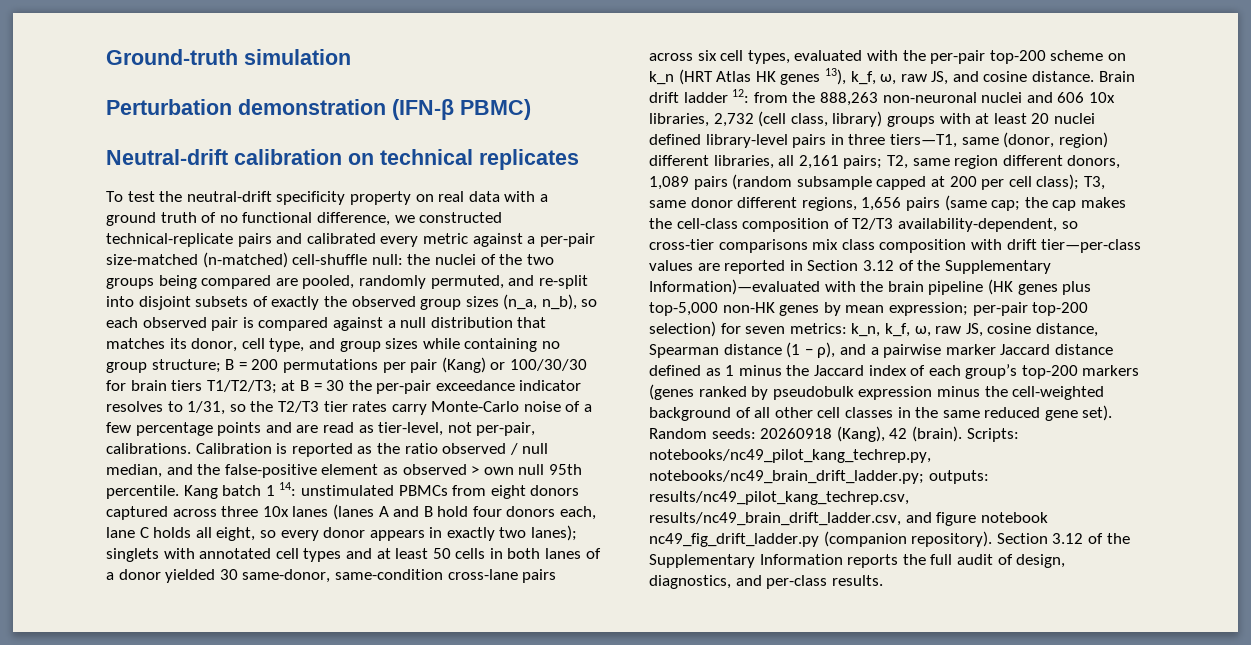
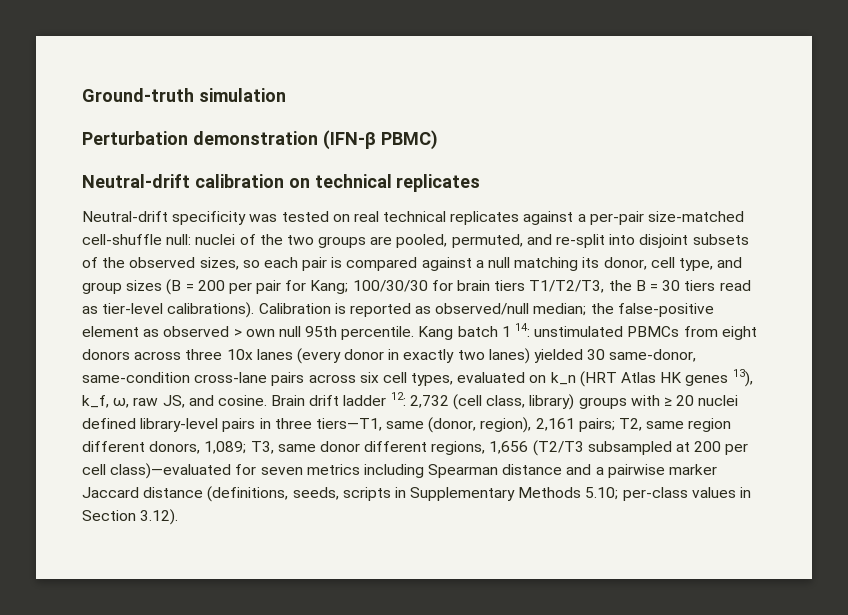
- To test the neutral-drift specificity property on real data with a ground truth of no functional difference, we constructed technical-replicate pairs and calibrated every metric against a per-pair size-matched (n-matched) cell-shuffle null: the nuclei of the two groups being compared are pooled, randomly permuted, and re-split into disjoint subsets of exactly the observed group sizes (n_a, n_b), so each observed pair is compared against a null distribution that matches its donor, cell type, and group sizes while containing no group structure; B = 200 permutations per pair (Kang) or 100/30/30 for brain tiers T1/T2/T3; at B = 30 the per-pair exceedance indicator resolves to 1/31, so the T2/T3 tier rates carry Monte-Carlo noise of a few percentage points and are read as tier-level, not per-pair, calibrations. Calibration is reported as the ratio observed / null median, and the false-positive element as observed > own null 95th percentile.
+ Neutral-drift specificity was tested on real technical replicates against a per-pair size-matched cell-shuffle null: nuclei of the two groups are pooled, permuted, and re-split into disjoint subsets of the observed sizes, so each pair is compared against a null matching its donor, cell type, and group sizes (B = 200 per pair for Kang; 100/30/30 for brain tiers T1/T2/T3, the B = 30 tiers read as tier-level calibrations). Calibration is reported as observed/null median; the false-positive element as observed > own null 95th percentile.
- Kang batch 1 14: unstimulated PBMCs from eight donors captured across three 10x lanes (lanes A and B hold four donors each, lane C holds all eight, so every donor appears in exactly two lanes); singlets with annotated cell types and at least 50 cells in both lanes of a donor yielded 30 same-donor, same-condition cross-lane pairs across six cell types, evaluated with the per-pair top-200 scheme on k_n (HRT Atlas HK genes 13), k_f, ω, raw JS, and cosine distance.
+ Kang batch 1 14: unstimulated PBMCs from eight donors across three 10x lanes (every donor in exactly two lanes) yielded 30 same-donor, same-condition cross-lane pairs across six cell types, evaluated on k_n (HRT Atlas HK genes 13), k_f, ω, raw JS, and cosine.
- Brain drift ladder 12: from the 888,263 non-neuronal nuclei and 606 10x libraries, 2,732 (cell class, library) groups with at least 20 nuclei defined library-level pairs in three tiers—T1, same (donor, region) different libraries, all 2,161 pairs; T2, same region different donors, 1,089 pairs (random subsample capped at 200 per cell class); T3, same donor different regions, 1,656 pairs (same cap; the cap makes the cell-class composition of T2/T3 availability-dependent, so cross-tier comparisons mix class composition with drift tier—per-class values are reported in Section 3.12 of the Supplementary Information)—evaluated with the brain pipeline (HK genes plus top-5,000 non-HK genes by mean expression; per-pair top-200 selection) for seven metrics: k_n, k_f, ω, raw JS, cosine distance, Spearman distance (1 − ρ), and a pairwise marker Jaccard distance defined as 1 minus the Jaccard index of each group’s top-200 markers (genes ranked by pseudobulk expression minus the cell-weighted background of all other cell classes in the same reduced gene set). Random seeds: 20260918 (Kang), 42 (brain). Scripts: notebooks/nc49_pilot_kang_techrep.py, notebooks/nc49_brain_drift_ladder.py; outputs: results/nc49_pilot_kang_techrep.csv, results/nc49_brain_drift_ladder.csv, and figure notebook nc49_fig_drift_ladder.py (companion repository). Section 3.12 of the Supplementary Information reports the full audit of design, diagnostics, and per-class results.
+ Brain drift ladder 12: 2,732 (cell class, library) groups with ≥ 20 nuclei defined library-level pairs in three tiers—T1, same (donor, region), 2,161 pairs; T2, same region different donors, 1,089; T3, same donor different regions, 1,656 (T2/T3 subsampled at 200 per cell class)—evaluated for seven metrics including Spearman distance and a pairwise marker Jaccard distance (definitions, seeds, scripts in Supplementary Methods 5.10; per-class values in Section 3.12).

